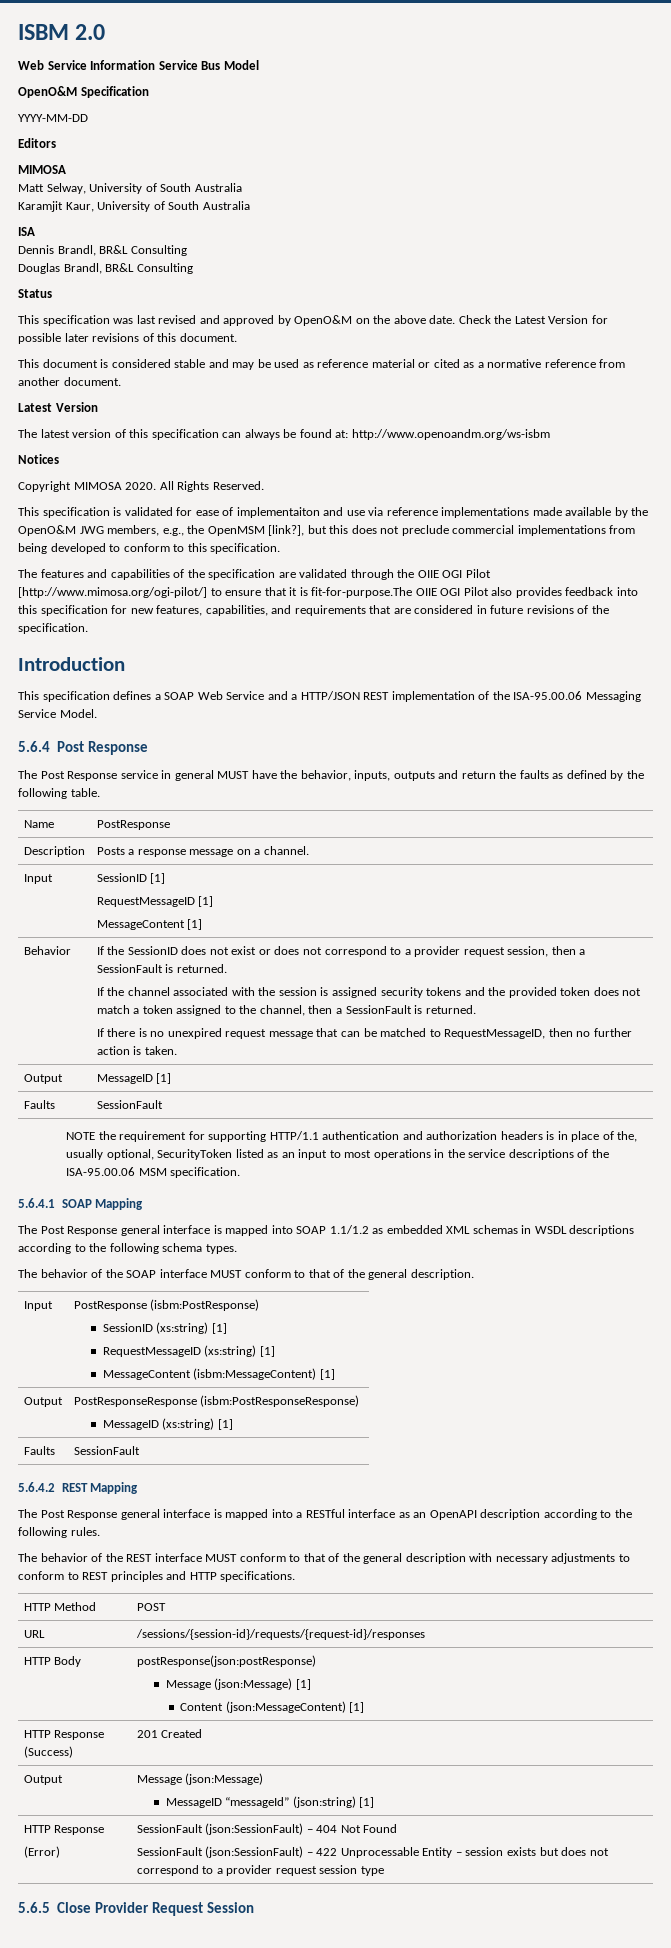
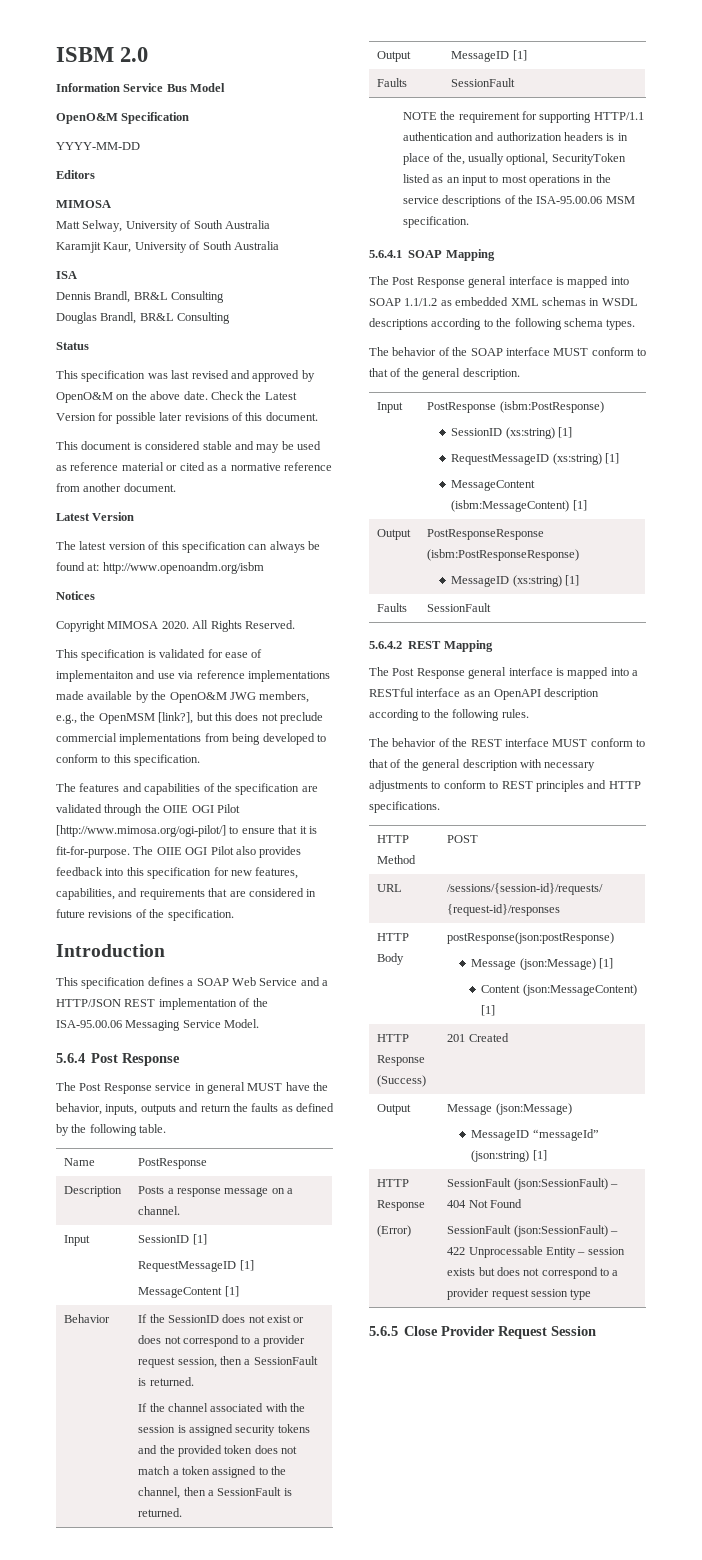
- Web Service Information Service Bus Model
+ Information Service Bus Model
- The latest version of this specification can always be found at: http://www.openoandm.org/ws-isbm
+ The latest version of this specification can always be found at: http://www.openoandm.org/isbm
- The features and capabilities of the specification are validated through the OIIE OGI Pilot [http://www.mimosa.org/ogi-pilot/] to ensure that it is fit-for-purpose.The OIIE OGI Pilot also provides feedback into this specification for new features, capabilities, and requirements that are considered in future revisions of the specification.
+ The features and capabilities of the specification are validated through the OIIE OGI Pilot [http://www.mimosa.org/ogi-pilot/] to ensure that it is fit-for-purpose. The OIIE OGI Pilot also provides feedback into this specification for new features, capabilities, and requirements that are considered in future revisions of the specification.
- If there is no unexpired request message that can be matched to RequestMessageID, then no further action is taken.

